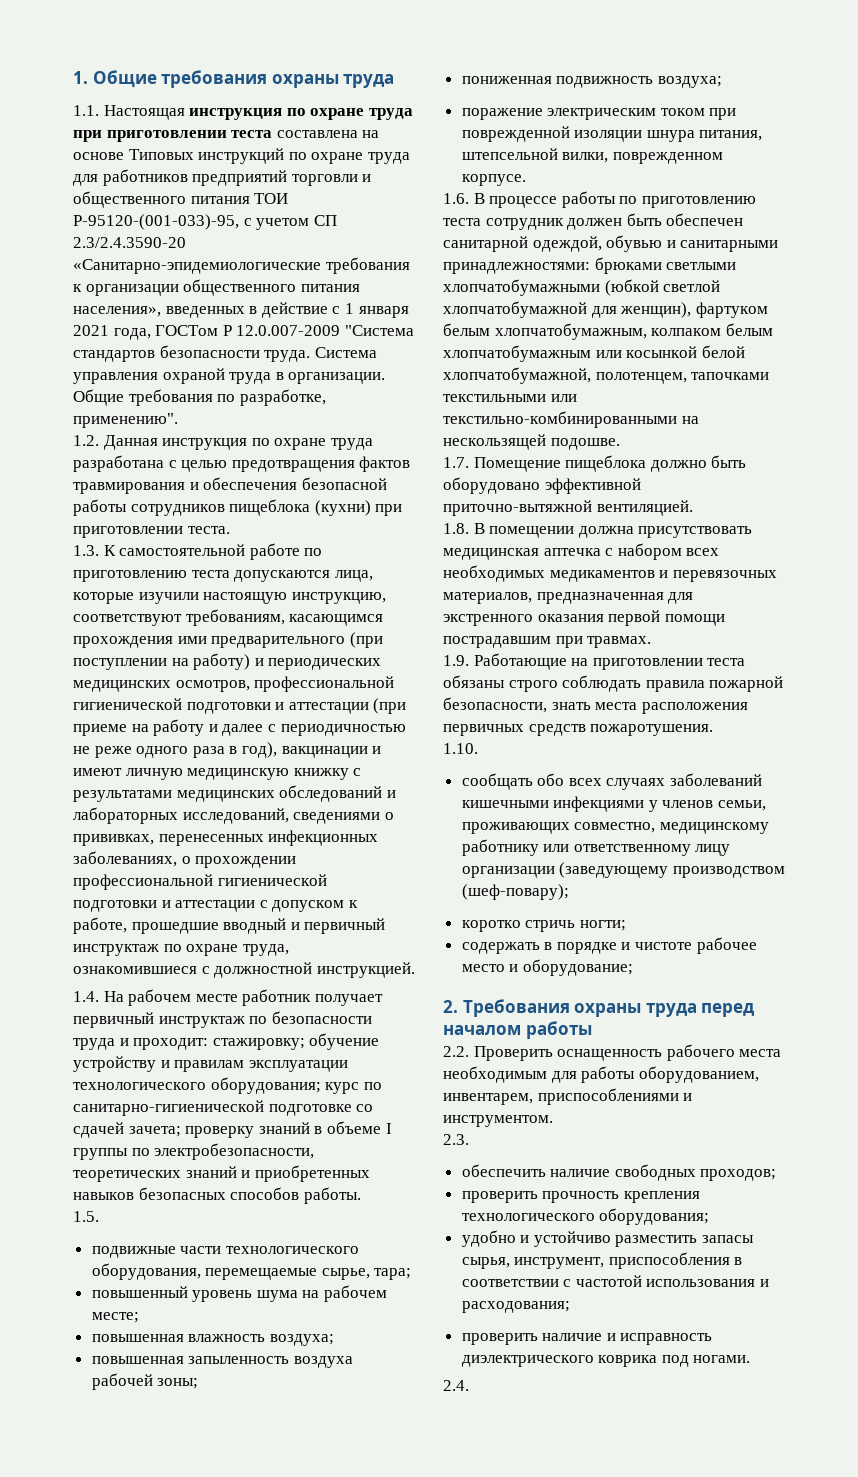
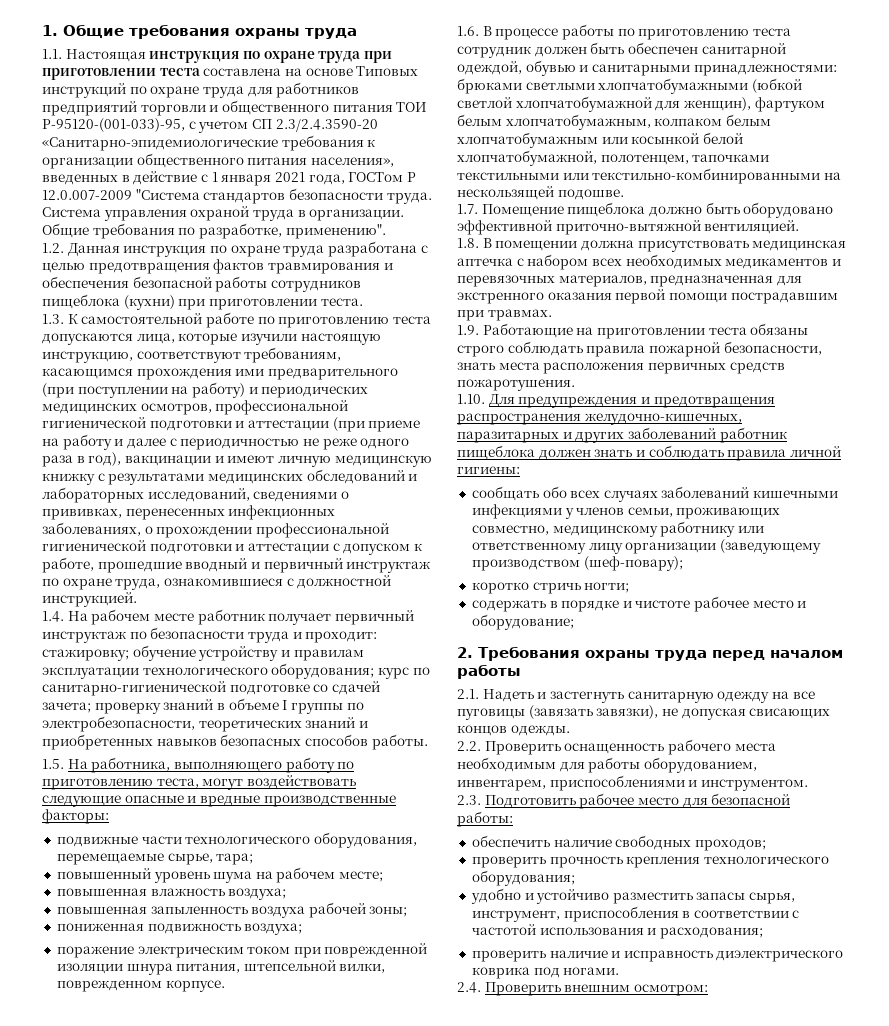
- 1.5.
+ 1.5. На работника, выполняющего работу по приготовлению теста, могут воздействовать следующие опасные и вредные производственные факторы:
- 1.10.
+ 1.10. Для предупреждения и предотвращения распространения желудочно-кишечных, паразитарных и других заболеваний работник пищеблока должен знать и соблюдать правила личной гигиены:
+ 2.1. Надеть и застегнуть санитарную одежду на все пуговицы (завязать завязки), не допуская свисающих концов одежды.
- 2.3.
+ 2.3. Подготовить рабочее место для безопасной работы:
- 2.4.
+ 2.4. Проверить внешним осмотром:

